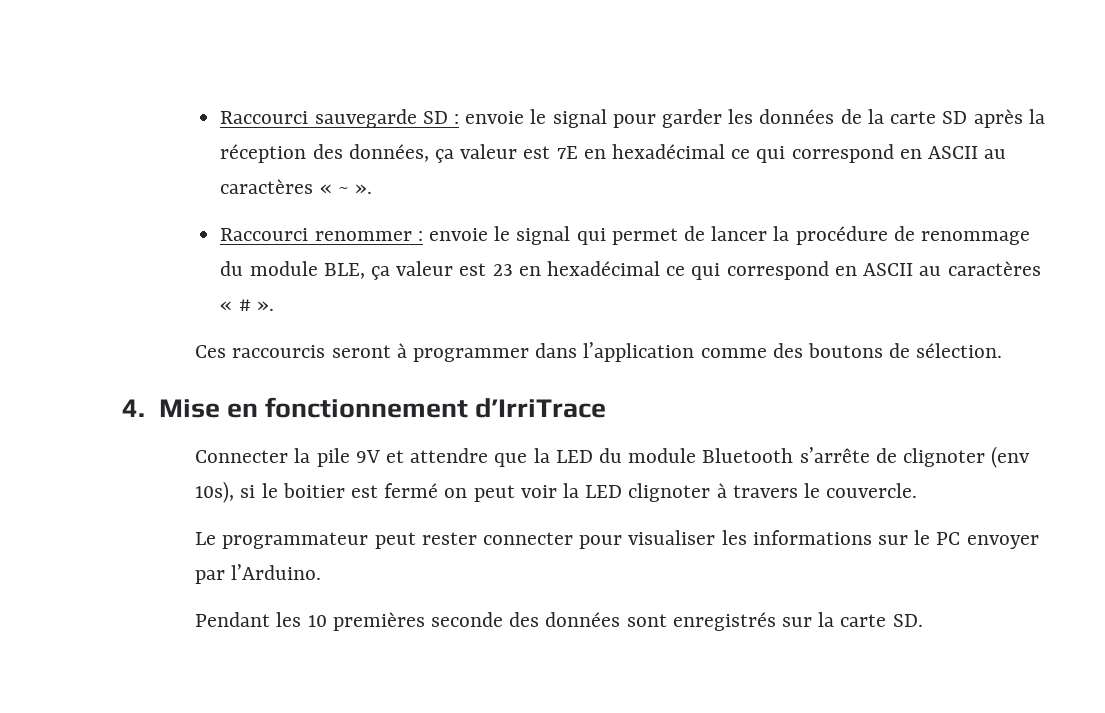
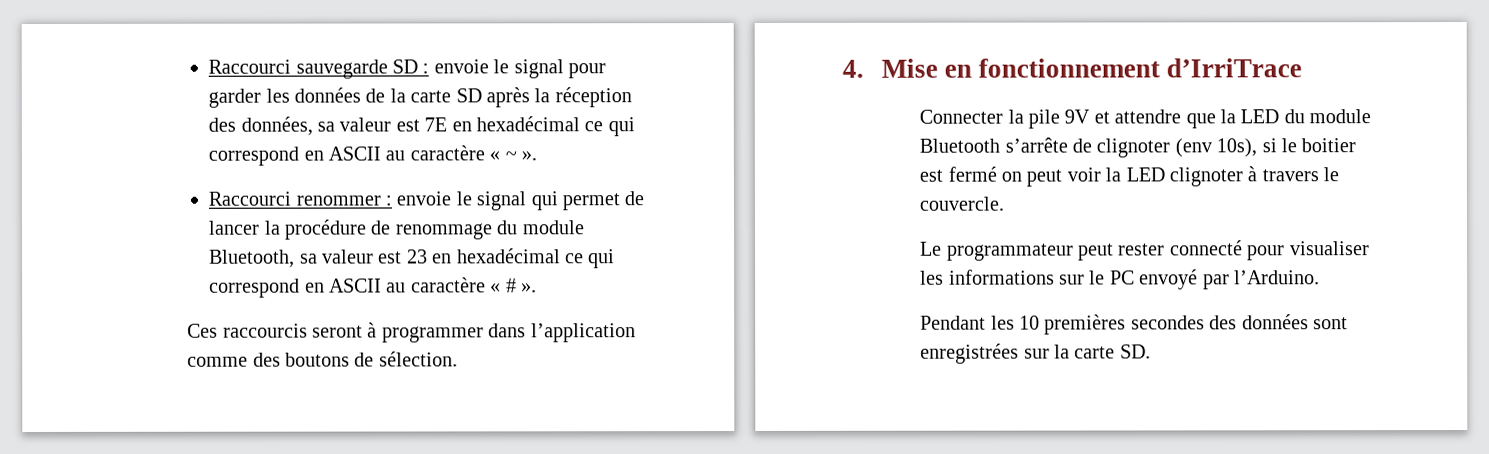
- Raccourci sauvegarde SD : envoie le signal pour garder les données de la carte SD après la réception des données, ça valeur est 7E en hexadécimal ce qui correspond en ASCII au caractères « ~ ».
+ Raccourci sauvegarde SD : envoie le signal pour garder les données de la carte SD après la réception des données, sa valeur est 7E en hexadécimal ce qui correspond en ASCII au caractère « ~ ».
- Raccourci renommer : envoie le signal qui permet de lancer la procédure de renommage du module BLE, ça valeur est 23 en hexadécimal ce qui correspond en ASCII au caractères « # ».
+ Raccourci renommer : envoie le signal qui permet de lancer la procédure de renommage du module Bluetooth, sa valeur est 23 en hexadécimal ce qui correspond en ASCII au caractère « # ».
- Le programmateur peut rester connecter pour visualiser les informations sur le PC envoyer par l’Arduino.
+ Le programmateur peut rester connecté pour visualiser les informations sur le PC envoyé par l’Arduino.
- Pendant les 10 premières seconde des données sont enregistrés sur la carte SD.
+ Pendant les 10 premières secondes des données sont enregistrées sur la carte SD.

